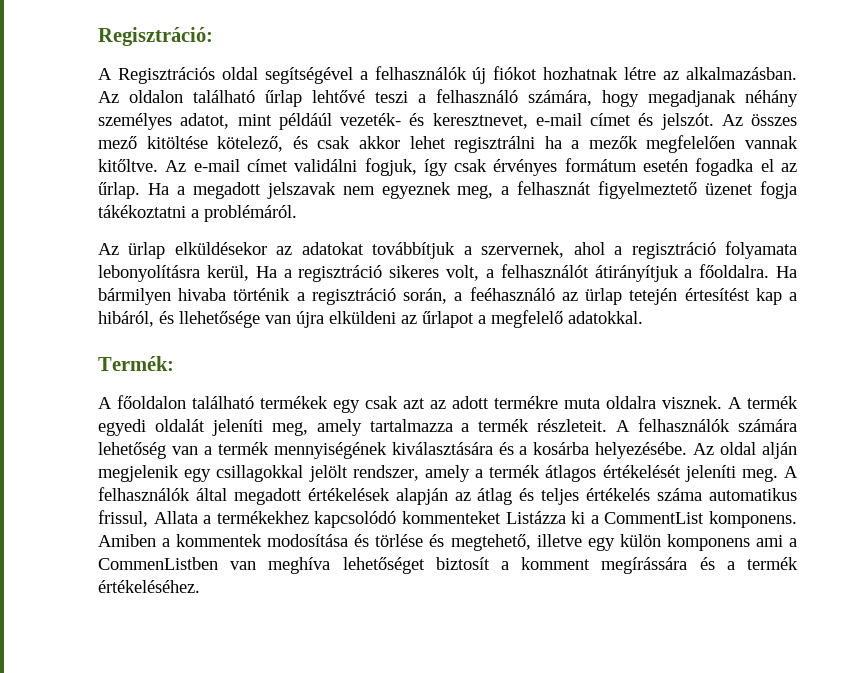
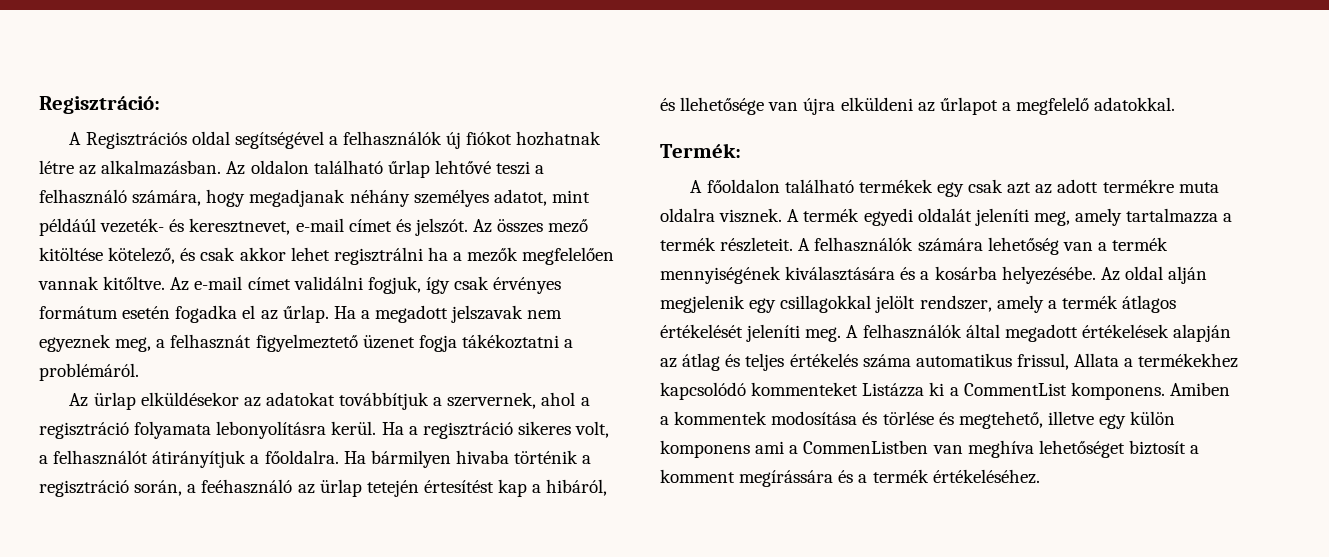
- Az ürlap elküldésekor az adatokat továbbítjuk a szervernek, ahol a regisztráció folyamata lebonyolításra kerül, Ha a regisztráció sikeres volt, a felhasználót átirányítjuk a főoldalra.
+ Az ürlap elküldésekor az adatokat továbbítjuk a szervernek, ahol a regisztráció folyamata lebonyolításra kerül. Ha a regisztráció sikeres volt, a felhasználót átirányítjuk a főoldalra.

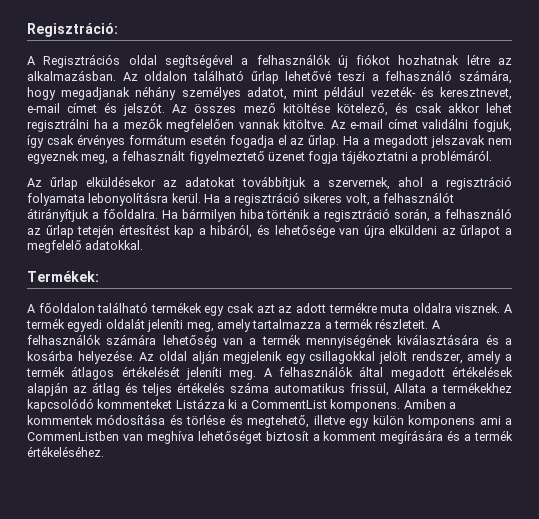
- Az oldalon található űrlap lehtővé teszi a felhasználó számára, hogy megadjanak néhány személyes adatot, mint példáúl vezeték- és keresztnevet, e-mail címet és jelszót.
+ Az oldalon található űrlap lehetővé teszi a felhasználó számára, hogy megadjanak néhány személyes adatot, mint például vezeték- és keresztnevet, e-mail címet és jelszót.
- Az összes mező kitöltése kötelező, és csak akkor lehet regisztrálni ha a mezők megfelelően vannak kitőltve.
+ Az összes mező kitöltése kötelező, és csak akkor lehet regisztrálni ha a mezők megfelelően vannak kitöltve.
- Az e-mail címet validálni fogjuk, így csak érvényes formátum esetén fogadka el az űrlap.
+ Az e-mail címet validálni fogjuk, így csak érvényes formátum esetén fogadja el az űrlap.
- Ha a megadott jelszavak nem egyeznek meg, a felhasznát figyelmeztető üzenet fogja tákékoztatni a problémáról.
+ Ha a megadott jelszavak nem egyeznek meg, a felhasznált figyelmeztető üzenet fogja tájékoztatni a problémáról.
- Az ürlap elküldésekor az adatokat továbbítjuk a szervernek, ahol a regisztráció folyamata lebonyolításra kerül.
+ Az űrlap elküldésekor az adatokat továbbítjuk a szervernek, ahol a regisztráció folyamata lebonyolításra kerül.
- Ha bármilyen hivaba történik a regisztráció során, a feéhasználó az ürlap tetején értesítést kap a hibáról, és llehetősége van újra elküldeni az űrlapot a megfelelő adatokkal.
+ Ha bármilyen hiba történik a regisztráció során, a felhasználó az űrlap tetején értesítést kap a hibáról, és lehetősége van újra elküldeni az űrlapot a megfelelő adatokkal.
- Termék:
+ Termékek:
- A felhasználók számára lehetőség van a termék mennyiségének kiválasztására és a kosárba helyezésébe.
+ A felhasználók számára lehetőség van a termék mennyiségének kiválasztására és a kosárba helyezése.
- A felhasználók által megadott értékelések alapján az átlag és teljes értékelés száma automatikus frissul, Allata a termékekhez kapcsolódó kommenteket Listázza ki a CommentList komponens.
+ A felhasználók által megadott értékelések alapján az átlag és teljes értékelés száma automatikus frissül, Allata a termékekhez kapcsolódó kommenteket Listázza ki a CommentList komponens.
- Amiben a kommentek modosítása és törlése és megtehető, illetve egy külön komponens ami a CommenListben van meghíva lehetőséget biztosít a komment megírássára és a termék értékeléséhez.
+ Amiben a kommentek módosítása és törlése és megtehető, illetve egy külön komponens ami a CommenListben van meghíva lehetőséget biztosít a komment megírására és a termék értékeléséhez.

